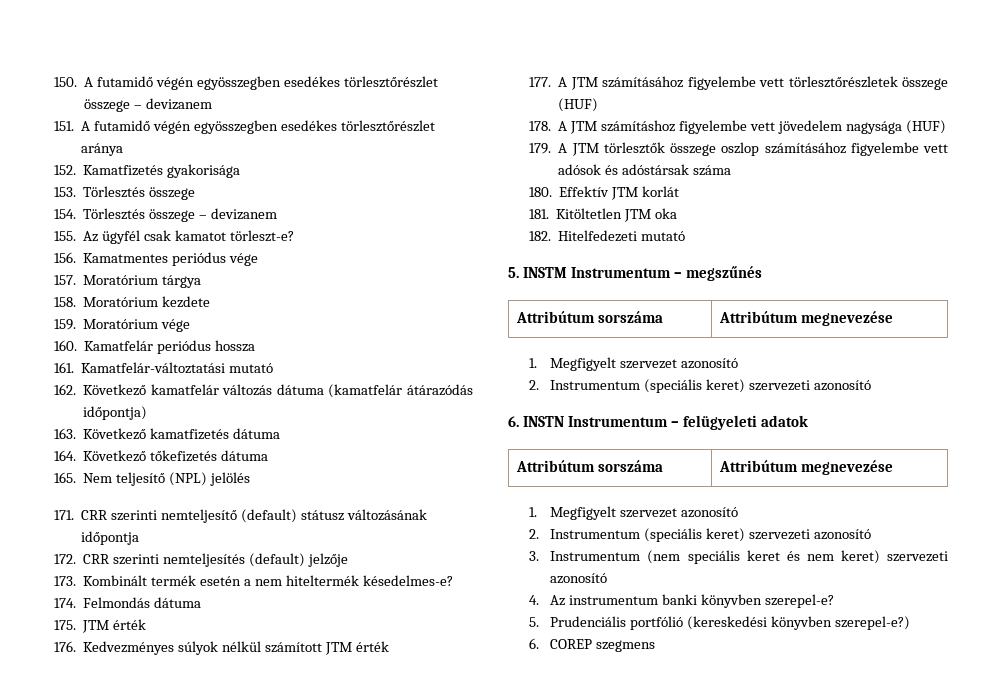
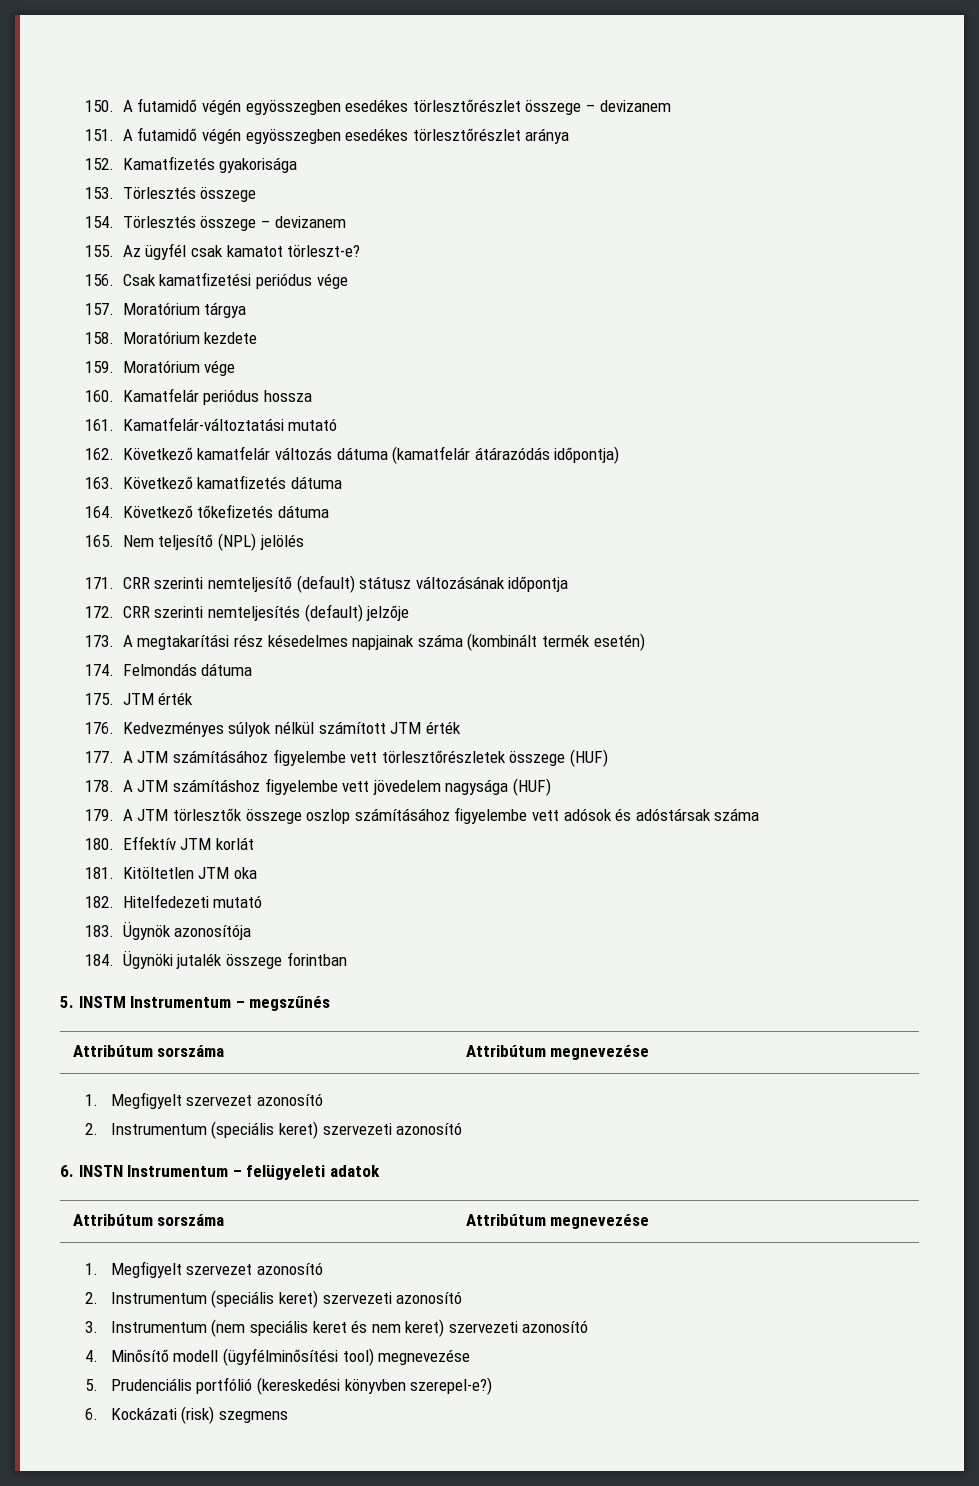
- 156. Kamatmentes periódus vége
+ 156. Csak kamatfizetési periódus vége
- 173. Kombinált termék esetén a nem hiteltermék késedelmes-e?
+ 173. A megtakarítási rész késedelmes napjainak száma (kombinált termék esetén)
+ 183. Ügynök azonosítója
+ 184. Ügynöki jutalék összege forintban
- 4. Az instrumentum banki könyvben szerepel-e?
+ 4. Minősítő modell (ügyfélminősítési tool) megnevezése
- 6. COREP szegmens
+ 6. Kockázati (risk) szegmens

